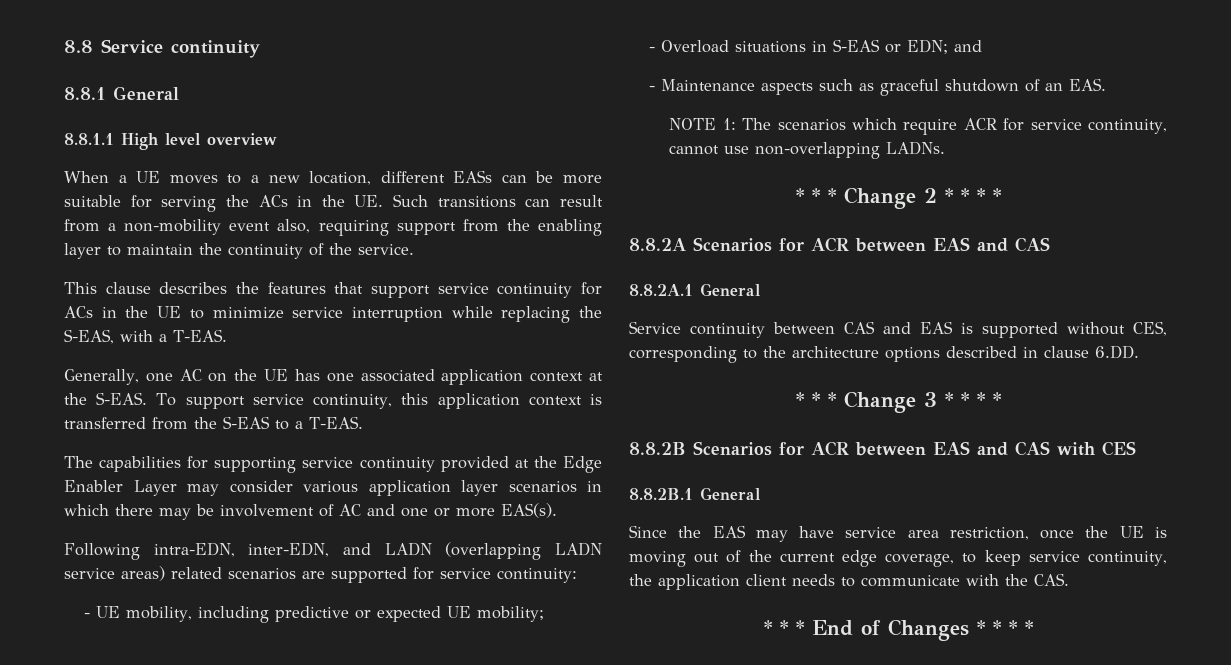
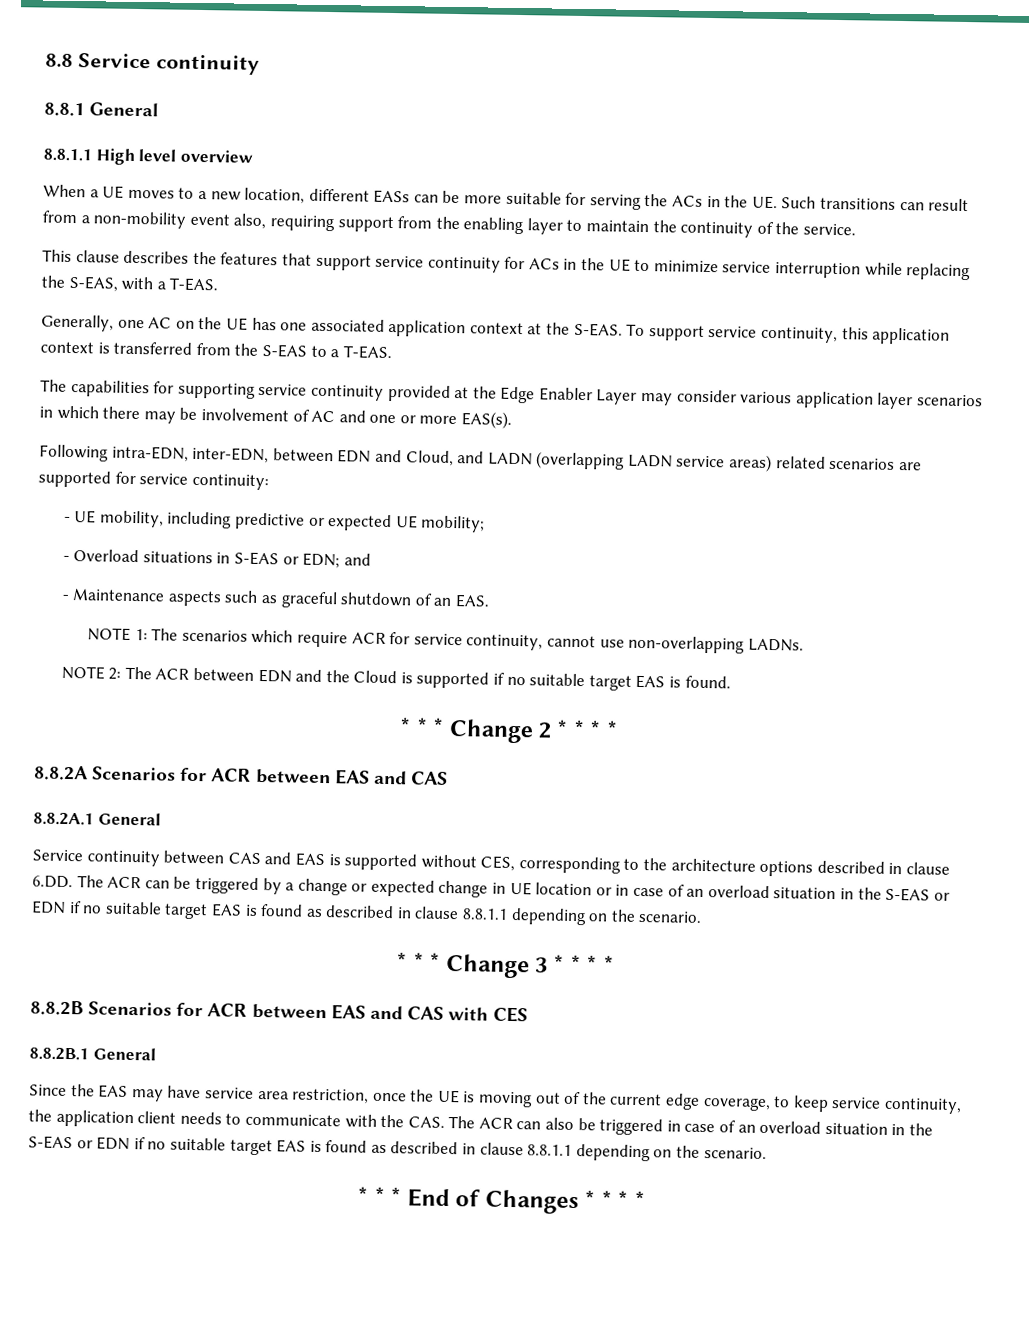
- Following intra-EDN, inter-EDN, and LADN (overlapping LADN service areas) related scenarios are supported for service continuity:
+ Following intra-EDN, inter-EDN, between EDN and Cloud, and LADN (overlapping LADN service areas) related scenarios are supported for service continuity:
+ NOTE 2: The ACR between EDN and the Cloud is supported if no suitable target EAS is found.
- Service continuity between CAS and EAS is supported without CES, corresponding to the architecture options described in clause 6.DD.
+ Service continuity between CAS and EAS is supported without CES, corresponding to the architecture options described in clause 6.DD. The ACR can be triggered by a change or expected change in UE location or in case of an overload situation in the S-EAS or EDN if no suitable target EAS is found as described in clause 8.8.1.1 depending on the scenario.
- Since the EAS may have service area restriction, once the UE is moving out of the current edge coverage, to keep service continuity, the application client needs to communicate with the CAS.
+ Since the EAS may have service area restriction, once the UE is moving out of the current edge coverage, to keep service continuity, the application client needs to communicate with the CAS. The ACR can also be triggered in case of an overload situation in the S-EAS or EDN if no suitable target EAS is found as described in clause 8.8.1.1 depending on the scenario.

